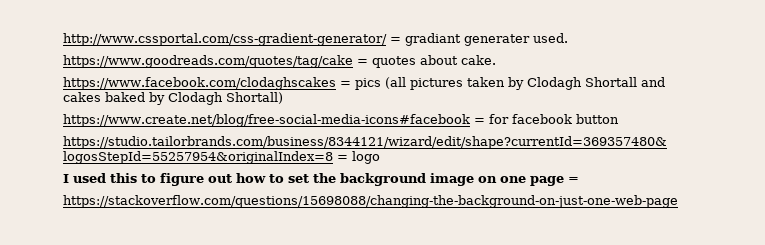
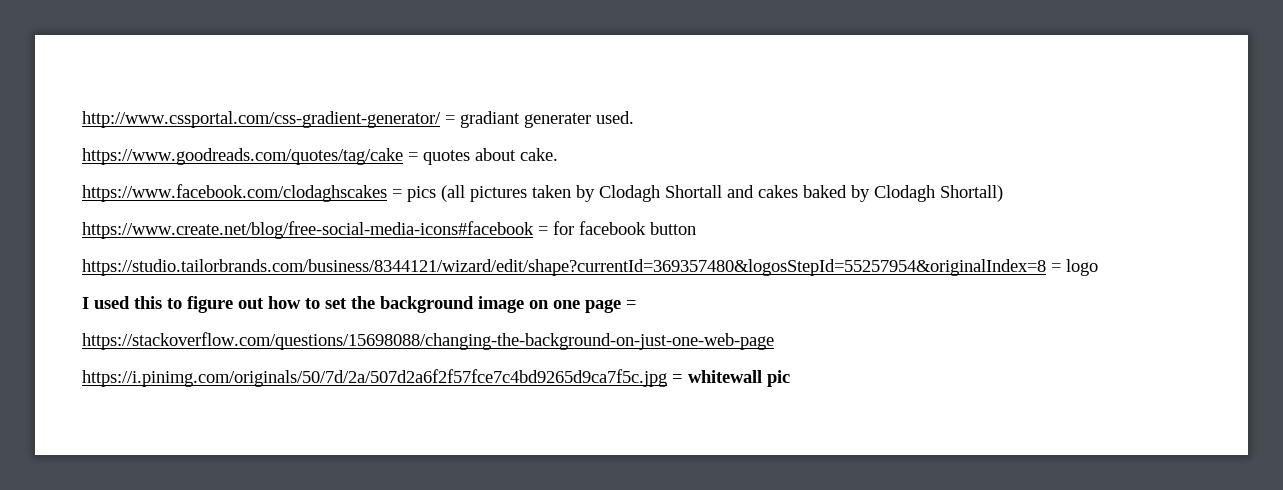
+ https://i.pinimg.com/originals/50/7d/2a/507d2a6f2f57fce7c4bd9265d9ca7f5c.jpg = whitewall pic

